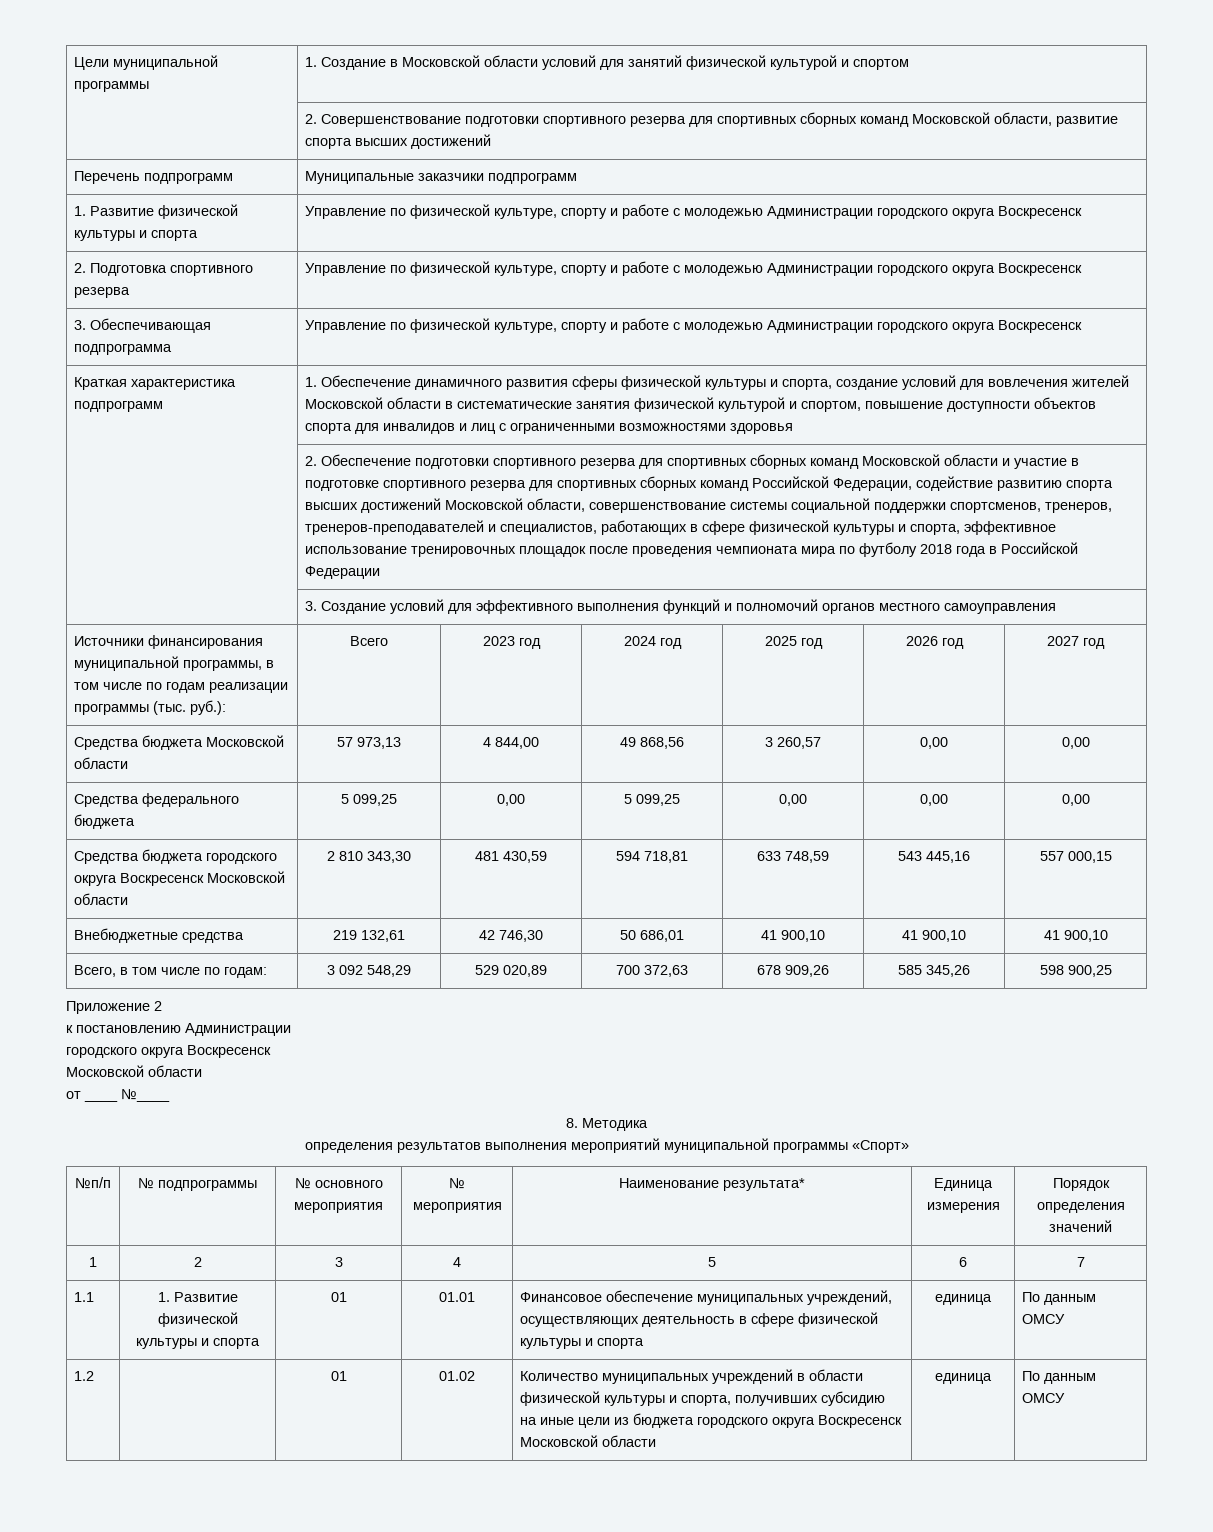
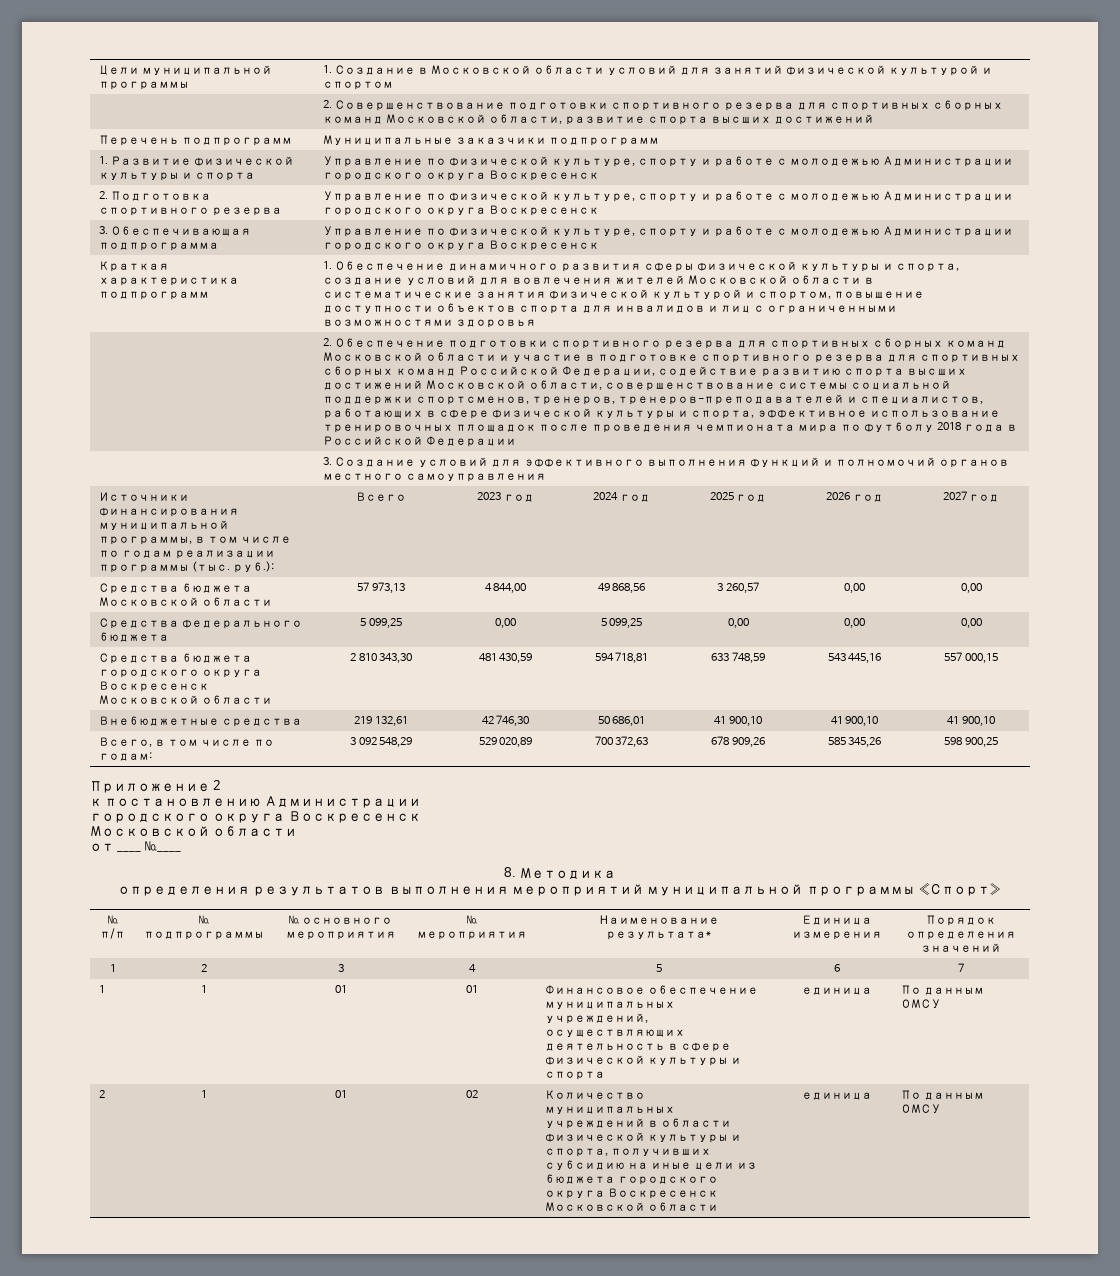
- №п/п | № подпрограммы | № основного мероприятия | № мероприятия | Наименование результата* | Единица измерения | Порядок определения значений
+ № п/п | № подпрограммы | № основного мероприятия | № мероприятия | Наименование результата* | Единица измерения | Порядок определения значений
- 1.1 | 1. Развитие физической культуры и спорта | 01 | 01.01 | Финансовое обеспечение муниципальных учреждений, осуществляющих деятельность в сфере физической культуры и спорта | единица | По данным ОМСУ
+ 1 | 1 | 01 | 01 | Финансовое обеспечение муниципальных учреждений, осуществляющих деятельность в сфере физической культуры и спорта | единица | По данным ОМСУ
- 1.2 | | 01 | 01.02 | Количество муниципальных учреждений в области физической культуры и спорта, получивших субсидию на иные цели из бюджета городского округа Воскресенск Московской области | единица | По данным ОМСУ
+ 2 | 1 | 01 | 02 | Количество муниципальных учреждений в области физической культуры и спорта, получивших субсидию на иные цели из бюджета городского округа Воскресенск Московской области | единица | По данным ОМСУ

